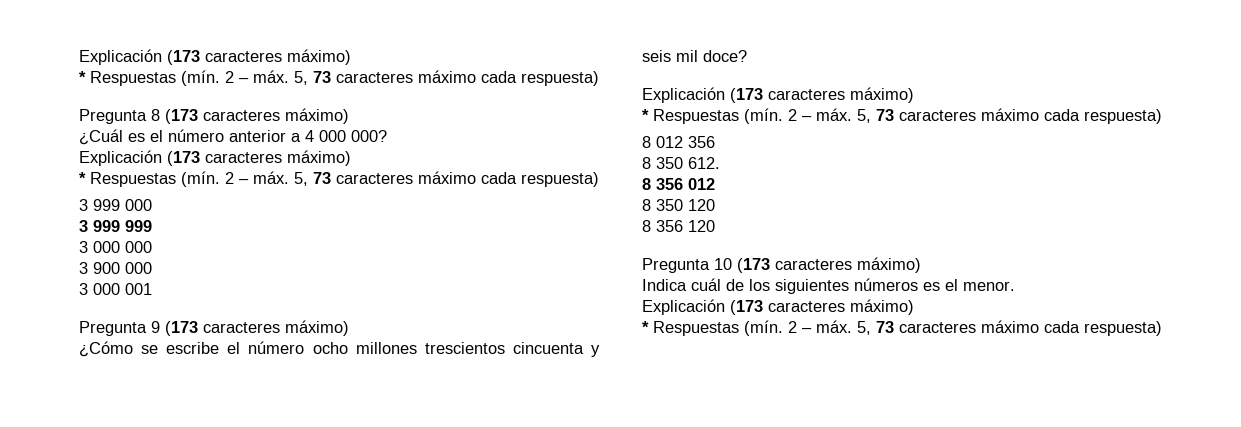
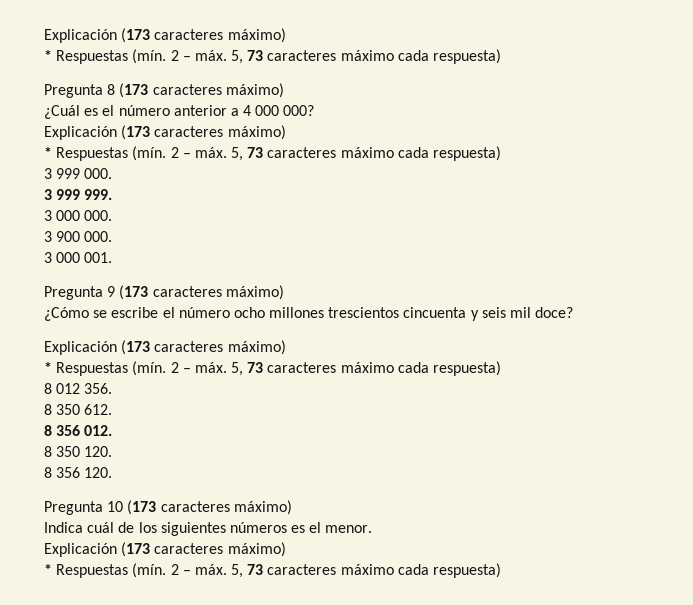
- 3 999 000
- 3 999 999
- 3 000 000
+ 3 999 000.
+ 3 999 999.
+ 3 000 000.
- 3 900 000
- 3 000 001
+ 3 900 000.
+ 3 000 001.
- 8 012 356
+ 8 012 356.
- 8 356 012
- 8 350 120
- 8 356 120
+ 8 356 012.
+ 8 350 120.
+ 8 356 120.

